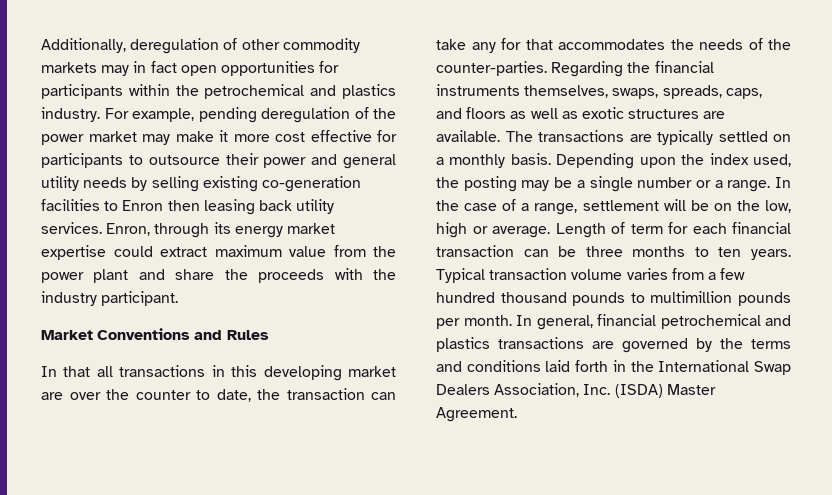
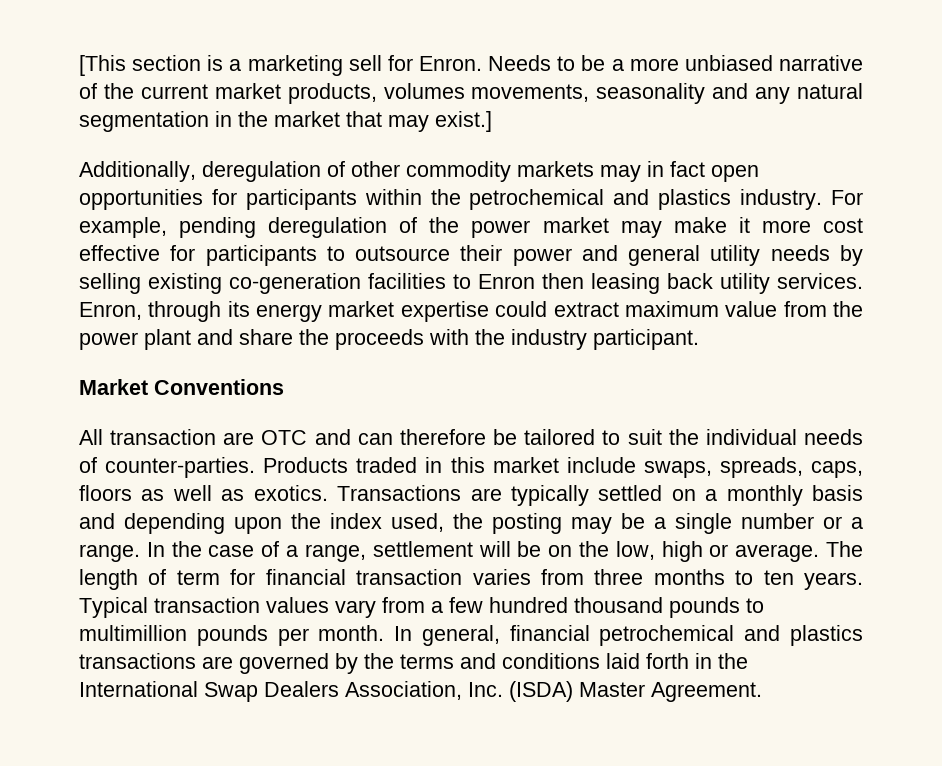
+ [This section is a marketing sell for Enron. Needs to be a more unbiased narrative of the current market products, volumes movements, seasonality and any natural segmentation in the market that may exist.]
- Market Conventions and Rules
- In that all transactions in this developing market are over the counter to date, the transaction can take any for that accommodates the needs of the counter-parties. Regarding the financial instruments themselves, swaps, spreads, caps, and floors as well as exotic structures are available. The transactions are typically settled on a monthly basis. Depending upon the index used, the posting may be a single number or a range.
+ Market Conventions
+ All transaction are OTC and can therefore be tailored to suit the individual needs of counter-parties. Products traded in this market include swaps, spreads, caps, floors as well as exotics. Transactions are typically settled on a monthly basis and depending upon the index used, the posting may be a single number or a range.
- Length of term for each financial transaction can be three months to ten years.
+ The length of term for financial transaction varies from three months to ten years.
- Typical transaction volume varies from a few hundred thousand pounds to multimillion pounds per month.
+ Typical transaction values vary from a few hundred thousand pounds to multimillion pounds per month.

